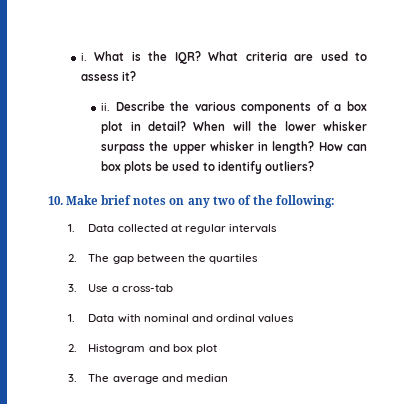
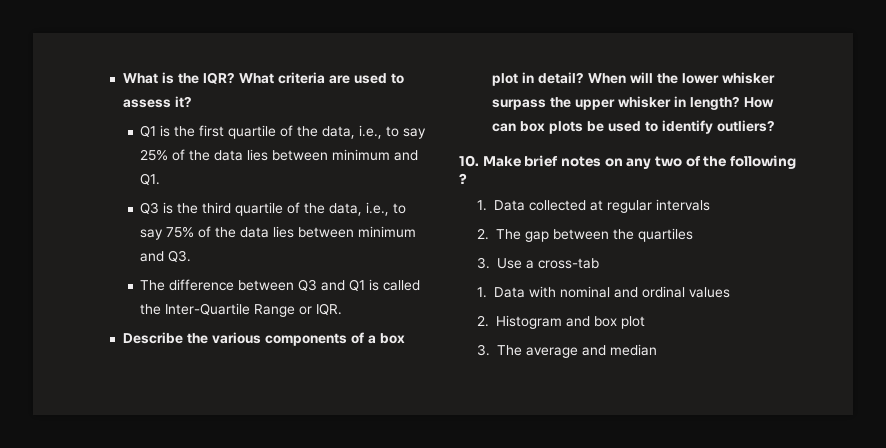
- i.
- ii. Describe the various components of a box plot in detail?
+ Q1 is the first quartile of the data, i.e., to say 25% of the data lies between minimum and Q1.
+ Q3 is the third quartile of the data, i.e., to say 75% of the data lies between minimum and Q3.
+ The difference between Q3 and Q1 is called the Inter-Quartile Range or IQR.
+ Describe the various components of a box plot in detail?
- 10. Make brief notes on any two of the following:
+ 10. Make brief notes on any two of the following ?

